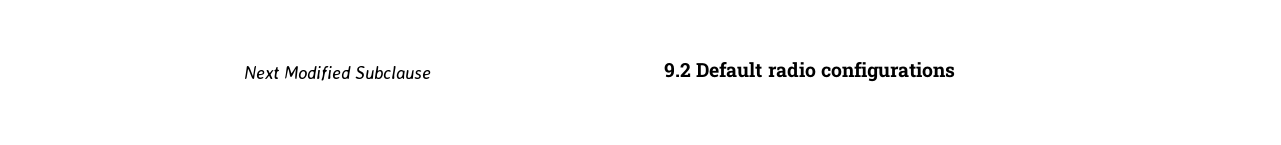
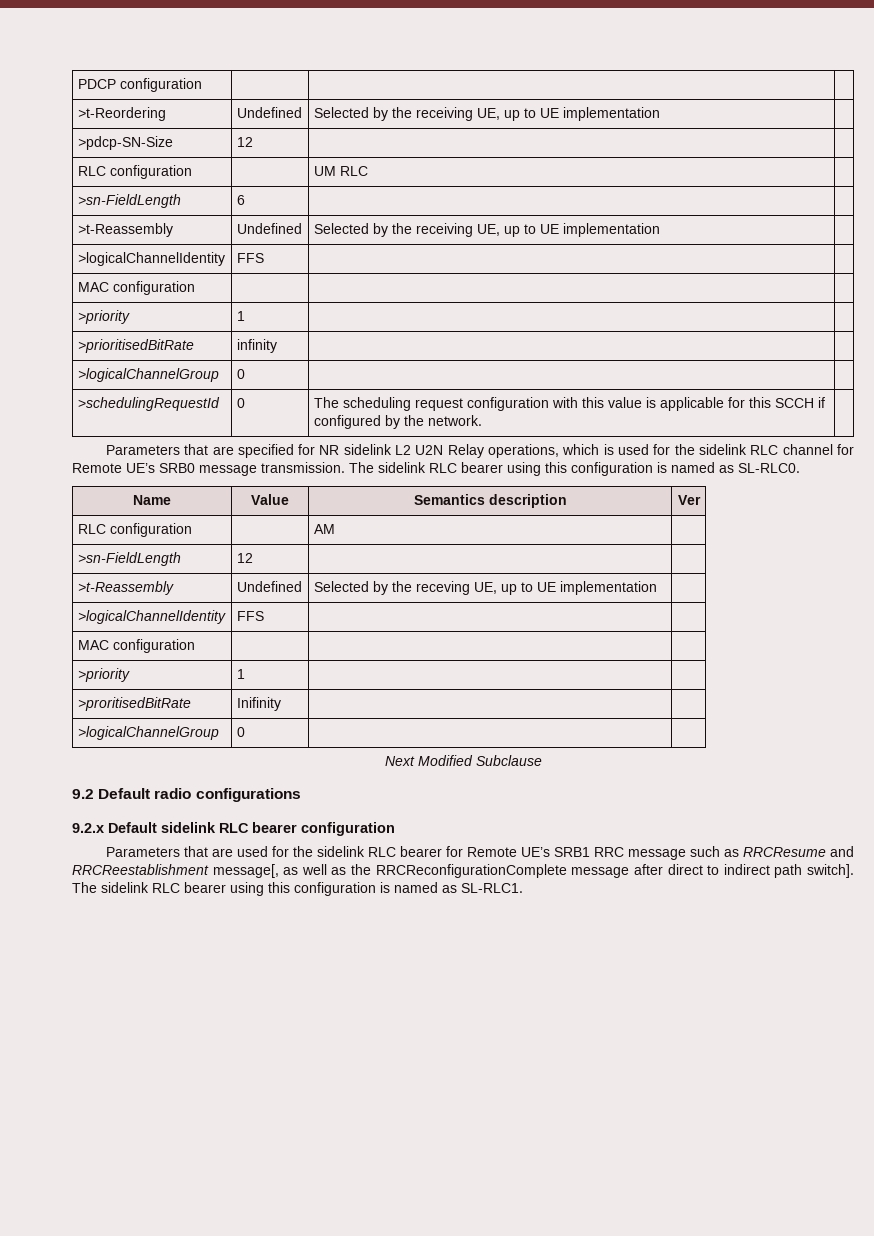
+ PDCP configuration | | |
+ >t-Reordering | Undefined | Selected by the receiving UE, up to UE implementation |
+ >pdcp-SN-Size | 12 | |
+ RLC configuration | | UM RLC |
+ >sn-FieldLength | 6 | |
+ >t-Reassembly | Undefined | Selected by the receiving UE, up to UE implementation |
+ >logicalChannelIdentity | FFS | |
+ MAC configuration | | |
+ >priority | 1 | |
+ >prioritisedBitRate | infinity | |
+ >logicalChannelGroup | 0 | |
+ >schedulingRequestId | 0 | The scheduling request configuration with this value is applicable for this SCCH if configured by the network. |
+ Parameters that are specified for NR sidelink L2 U2N Relay operations, which is used for the sidelink RLC channel for Remote UE’s SRB0 message transmission. The sidelink RLC bearer using this configuration is named as SL-RLC0.
+ Name | Value | Semantics description | Ver
+ RLC configuration | | AM |
+ >sn-FieldLength | 12 | |
+ >t-Reassembly | Undefined | Selected by the receving UE, up to UE implementation |
+ >logicalChannelIdentity | FFS | |
+ MAC configuration | | |
+ >priority | 1 | |
+ >proritisedBitRate | Inifinity | |
+ >logicalChannelGroup | 0 | |
+ 9.2.x Default sidelink RLC bearer configuration
+ Parameters that are used for the sidelink RLC bearer for Remote UE’s SRB1 RRC message such as RRCResume and RRCReestablishment message[, as well as the RRCReconfigurationComplete message after direct to indirect path switch]. The sidelink RLC bearer using this configuration is named as SL-RLC1.

